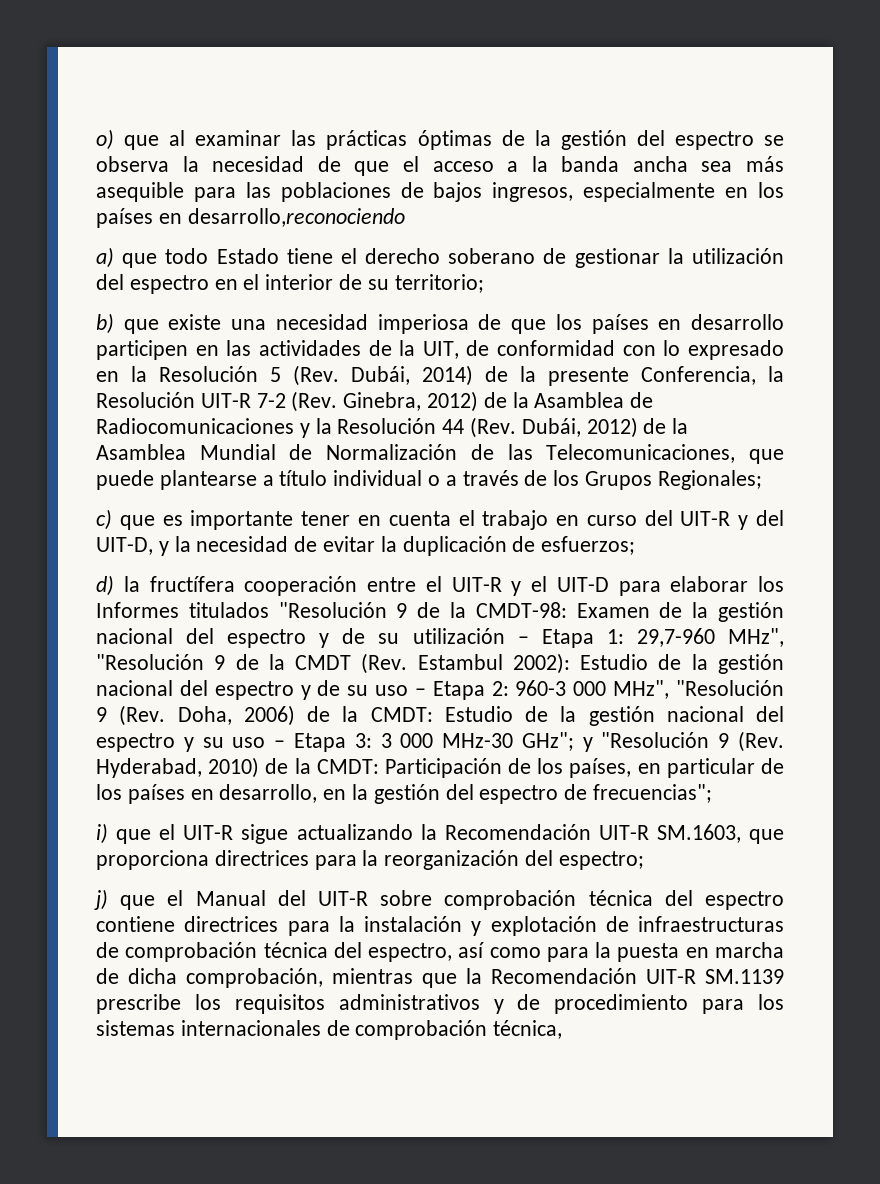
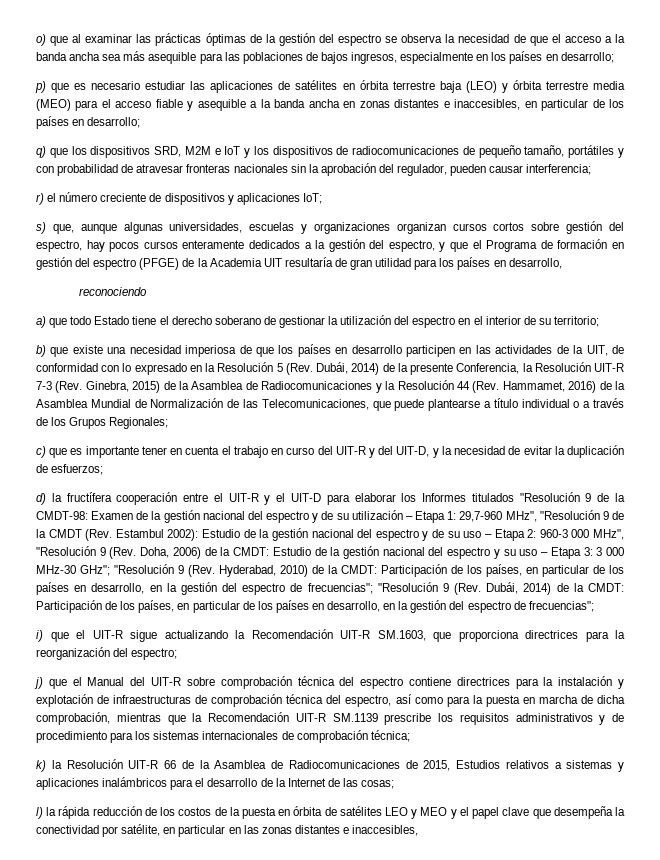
- o) que al examinar las prácticas óptimas de la gestión del espectro se observa la necesidad de que el acceso a la banda ancha sea más asequible para las poblaciones de bajos ingresos, especialmente en los países en desarrollo,reconociendo
+ o) que al examinar las prácticas óptimas de la gestión del espectro se observa la necesidad de que el acceso a la banda ancha sea más asequible para las poblaciones de bajos ingresos, especialmente en los países en desarrollo;
+ p) que es necesario estudiar las aplicaciones de satélites en órbita terrestre baja (LEO) y órbita terrestre media (MEO) para el acceso fiable y asequible a la banda ancha en zonas distantes e inaccesibles, en particular de los países en desarrollo;
+ q) que los dispositivos SRD, M2M e IoT y los dispositivos de radiocomunicaciones de pequeño tamaño, portátiles y con probabilidad de atravesar fronteras nacionales sin la aprobación del regulador, pueden causar interferencia;
+ r) el número creciente de dispositivos y aplicaciones IoT;
+ s) que, aunque algunas universidades, escuelas y organizaciones organizan cursos cortos sobre gestión del espectro, hay pocos cursos enteramente dedicados a la gestión del espectro, y que el Programa de formación en gestión del espectro (PFGE) de la Academia UIT resultaría de gran utilidad para los países en desarrollo,
+ reconociendo
- b) que existe una necesidad imperiosa de que los países en desarrollo participen en las actividades de la UIT, de conformidad con lo expresado en la Resolución 5 (Rev. Dubái, 2014) de la presente Conferencia, la Resolución UIT-R 7-2 (Rev. Ginebra, 2012) de la Asamblea de Radiocomunicaciones y la Resolución 44 (Rev. Dubái, 2012) de la Asamblea Mundial de Normalización de las Telecomunicaciones, que puede plantearse a título individual o a través de los Grupos Regionales;
+ b) que existe una necesidad imperiosa de que los países en desarrollo participen en las actividades de la UIT, de conformidad con lo expresado en la Resolución 5 (Rev. Dubái, 2014) de la presente Conferencia, la Resolución UIT-R 7-3 (Rev. Ginebra, 2015) de la Asamblea de Radiocomunicaciones y la Resolución 44 (Rev. Hammamet, 2016) de la Asamblea Mundial de Normalización de las Telecomunicaciones, que puede plantearse a título individual o a través de los Grupos Regionales;
- y "Resolución 9 (Rev. Hyderabad, 2010) de la CMDT:
+ "Resolución 9 (Rev. Hyderabad, 2010) de la CMDT:
+ "Resolución 9 (Rev. Dubái, 2014) de la CMDT: Participación de los países, en particular de los países en desarrollo, en la gestión del espectro de frecuencias";
- j) que el Manual del UIT-R sobre comprobación técnica del espectro contiene directrices para la instalación y explotación de infraestructuras de comprobación técnica del espectro, así como para la puesta en marcha de dicha comprobación, mientras que la Recomendación UIT-R SM.1139 prescribe los requisitos administrativos y de procedimiento para los sistemas internacionales de comprobación técnica,
+ j) que el Manual del UIT-R sobre comprobación técnica del espectro contiene directrices para la instalación y explotación de infraestructuras de comprobación técnica del espectro, así como para la puesta en marcha de dicha comprobación, mientras que la Recomendación UIT-R SM.1139 prescribe los requisitos administrativos y de procedimiento para los sistemas internacionales de comprobación técnica;
+ k) la Resolución UIT-R 66 de la Asamblea de Radiocomunicaciones de 2015, Estudios relativos a sistemas y aplicaciones inalámbricos para el desarrollo de la Internet de las cosas;
+ l) la rápida reducción de los costos de la puesta en órbita de satélites LEO y MEO y el papel clave que desempeña la conectividad por satélite, en particular en las zonas distantes e inaccesibles,

